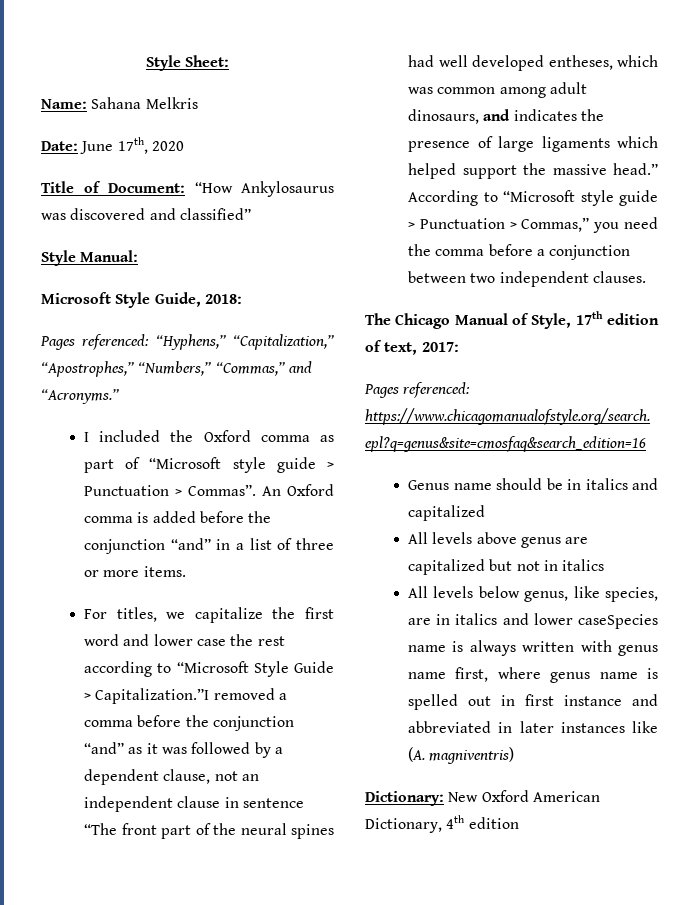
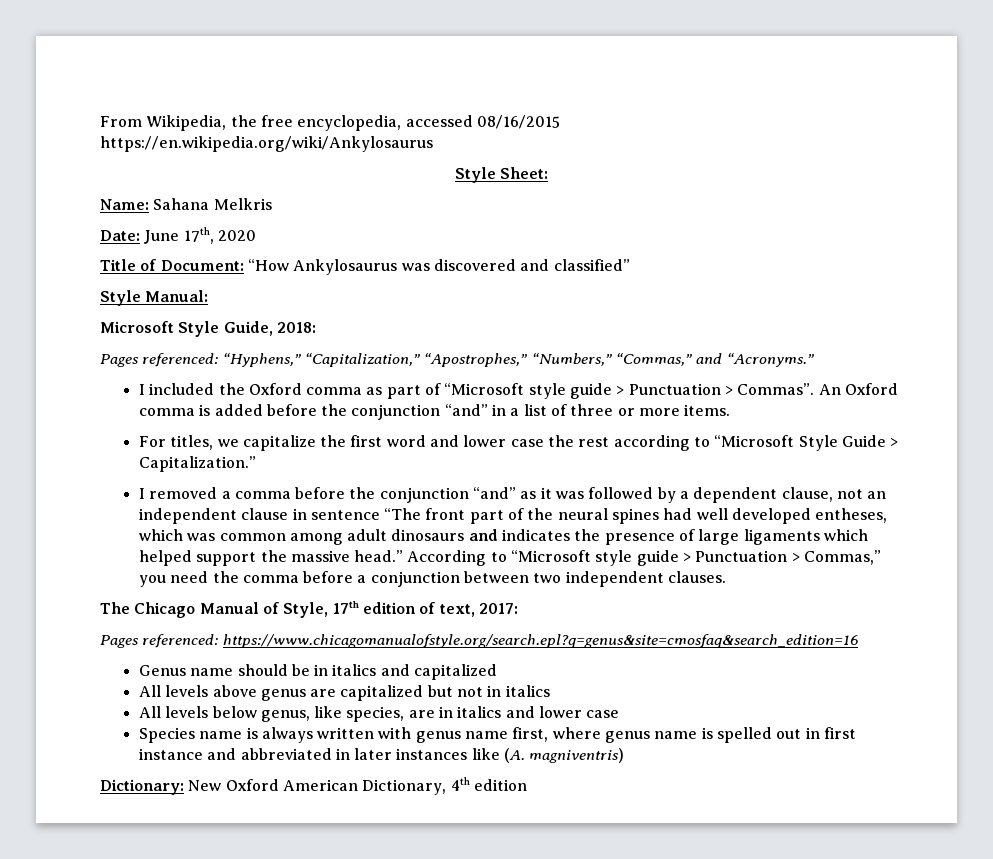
+ From Wikipedia, the free encyclopedia, accessed 08/16/2015
+ https://en.wikipedia.org/wiki/Ankylosaurus
- For titles, we capitalize the first word and lower case the rest according to “Microsoft Style Guide > Capitalization.”I removed a comma before the conjunction “and” as it was followed by a dependent clause, not an independent clause in sentence “The front part of the neural spines had well developed entheses, which was common among adult dinosaurs, and indicates the presence of large ligaments which helped support the massive head.”
+ For titles, we capitalize the first word and lower case the rest according to “Microsoft Style Guide > Capitalization.”
+ I removed a comma before the conjunction “and” as it was followed by a dependent clause, not an independent clause in sentence “The front part of the neural spines had well developed entheses, which was common among adult dinosaurs and indicates the presence of large ligaments which helped support the massive head.”
- All levels below genus, like species, are in italics and lower caseSpecies name is always written with genus name first, where genus name is spelled out in first instance and abbreviated in later instances like (A. magniventris)
+ All levels below genus, like species, are in italics and lower case
+ Species name is always written with genus name first, where genus name is spelled out in first instance and abbreviated in later instances like (A. magniventris)

